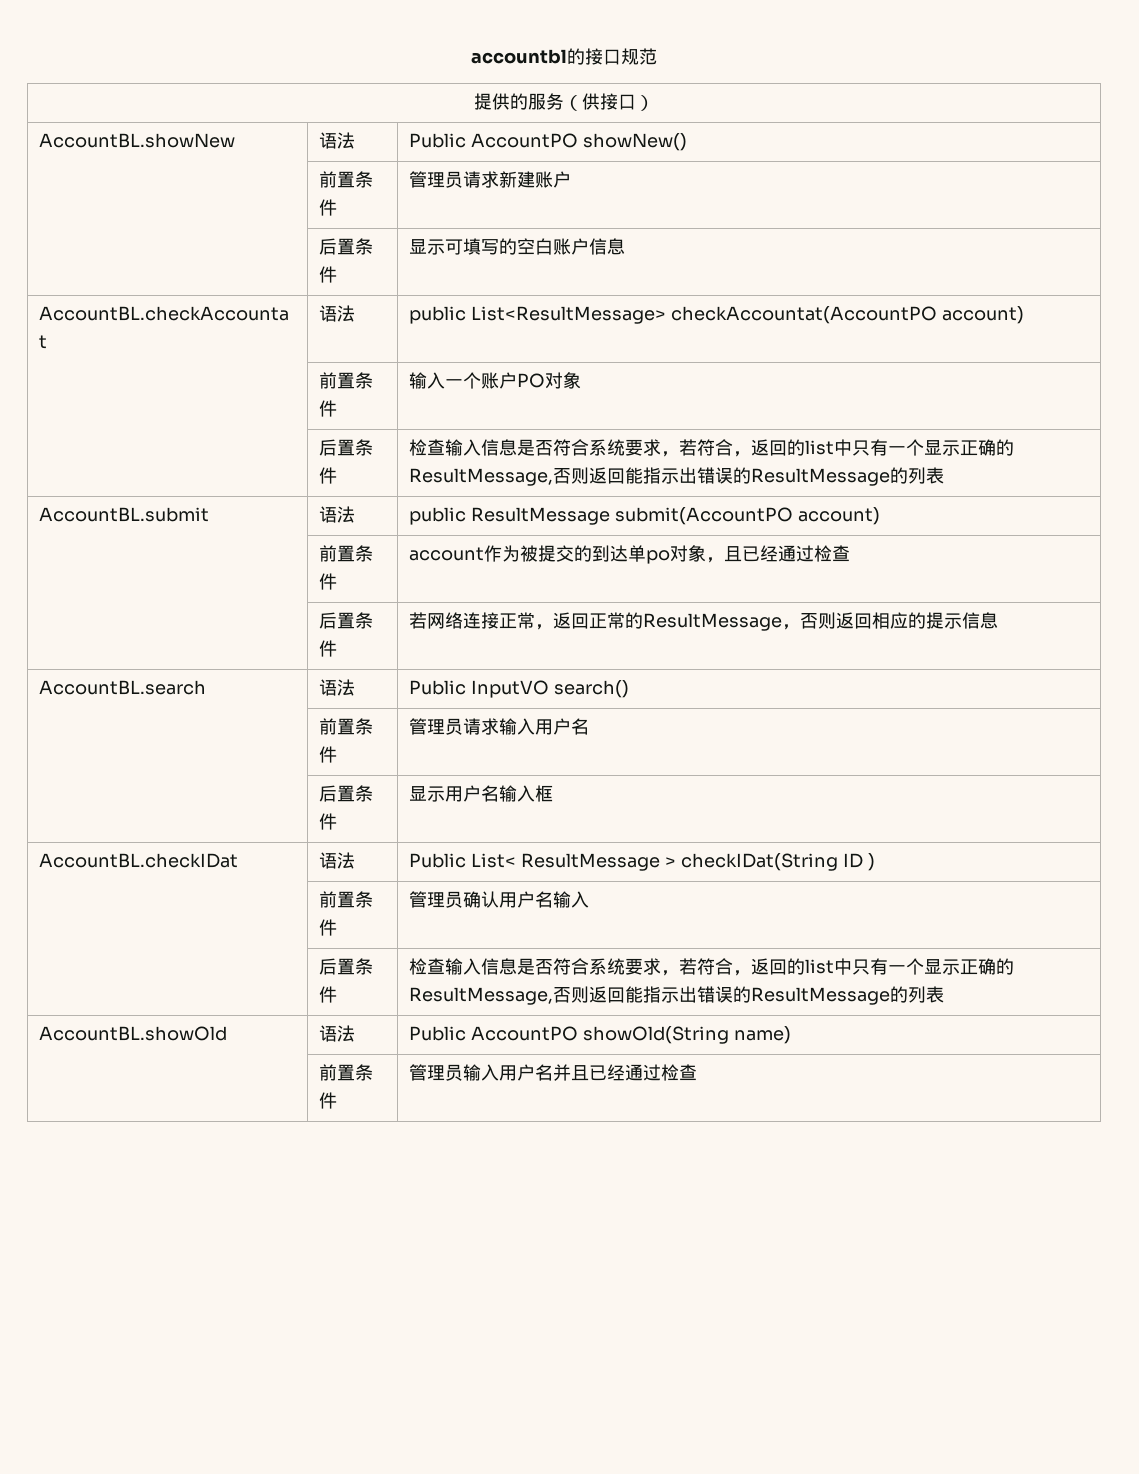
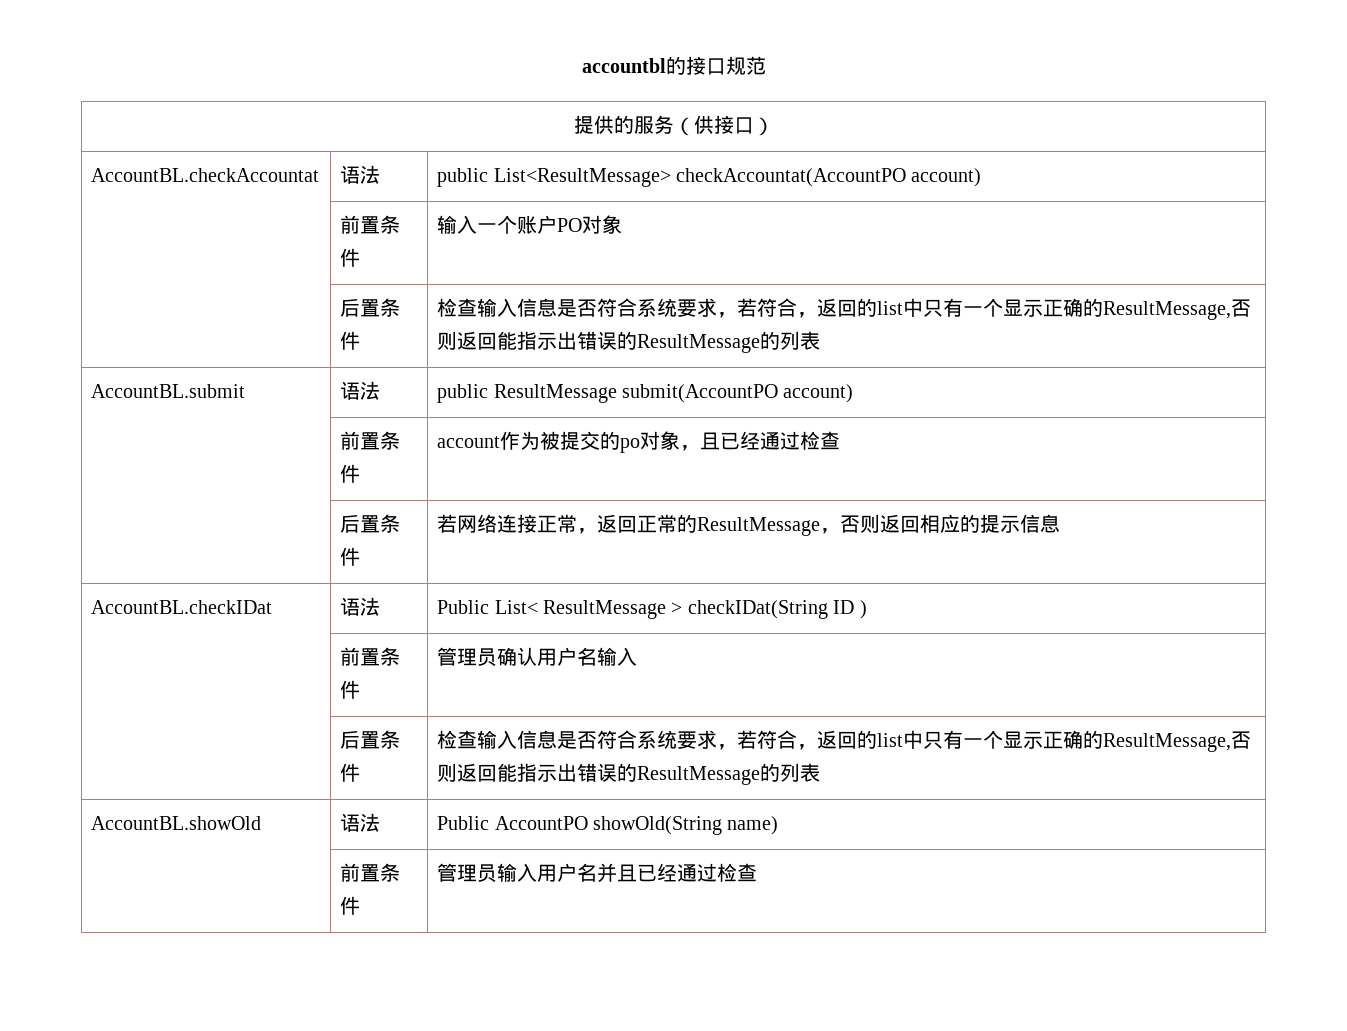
- AccountBL.showNew | 语法 | Public AccountPO showNew()
- | 前置条件 | 管理员请求新建账户
- | 后置条件 | 显示可填写的空白账户信息
- | 前置条件 | account作为被提交的到达单po对象，且已经通过检查
+ | 前置条件 | account作为被提交的po对象，且已经通过检查
- AccountBL.search | 语法 | Public InputVO search()
- | 前置条件 | 管理员请求输入用户名
- | 后置条件 | 显示用户名输入框

